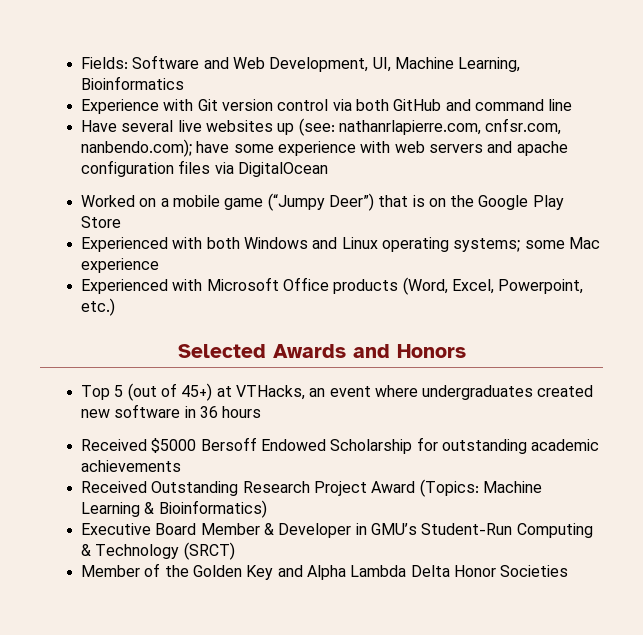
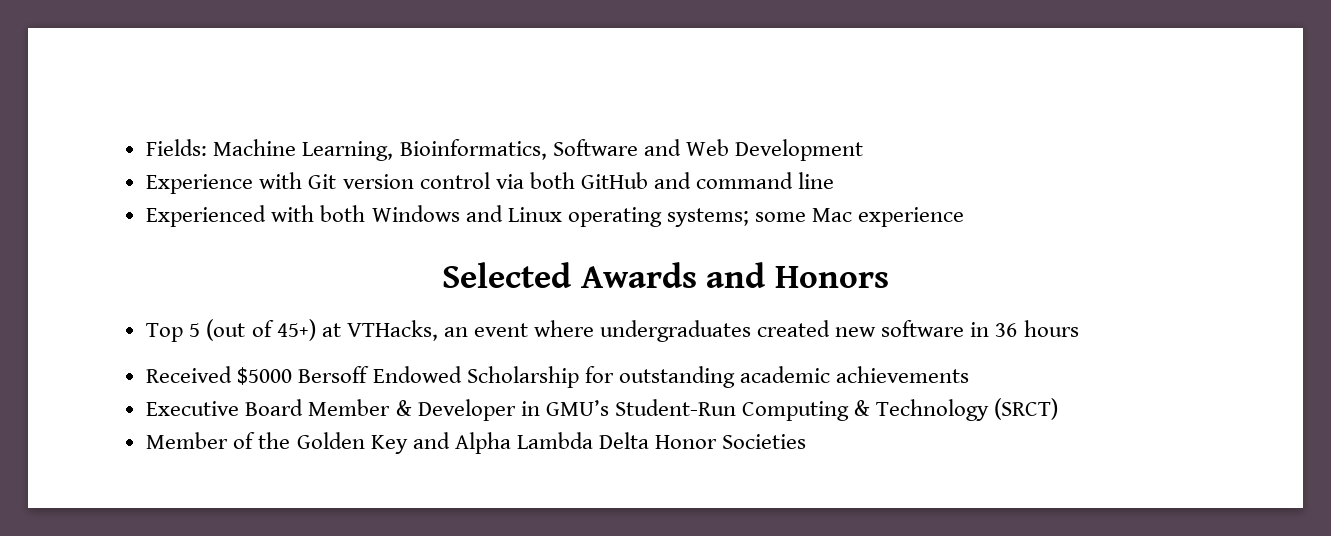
- Fields: Software and Web Development, UI, Machine Learning, Bioinformatics
+ Fields: Machine Learning, Bioinformatics, Software and Web Development
- Have several live websites up (see: nathanrlapierre.com, cnfsr.com, nanbendo.com); have some experience with web servers and apache configuration files via DigitalOcean
- Worked on a mobile game (“Jumpy Deer”) that is on the Google Play Store
- Experienced with Microsoft Office products (Word, Excel, Powerpoint, etc.)
- Received Outstanding Research Project Award (Topics: Machine Learning & Bioinformatics)

